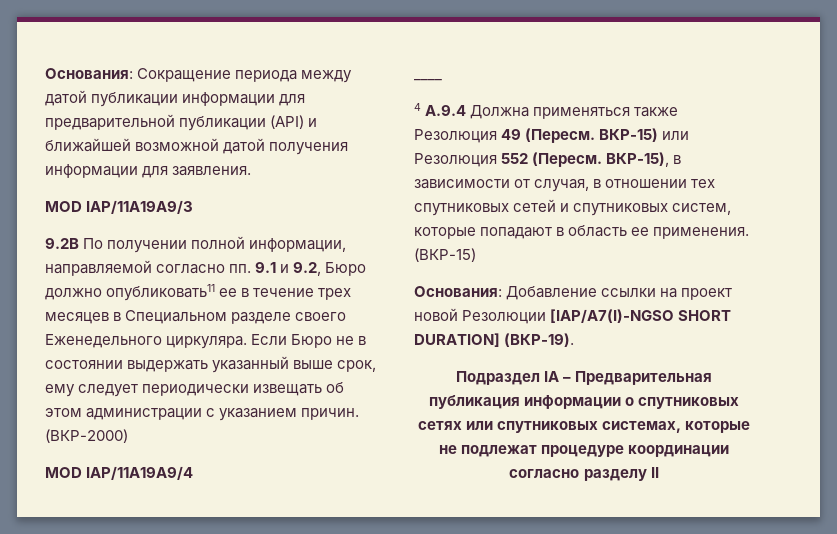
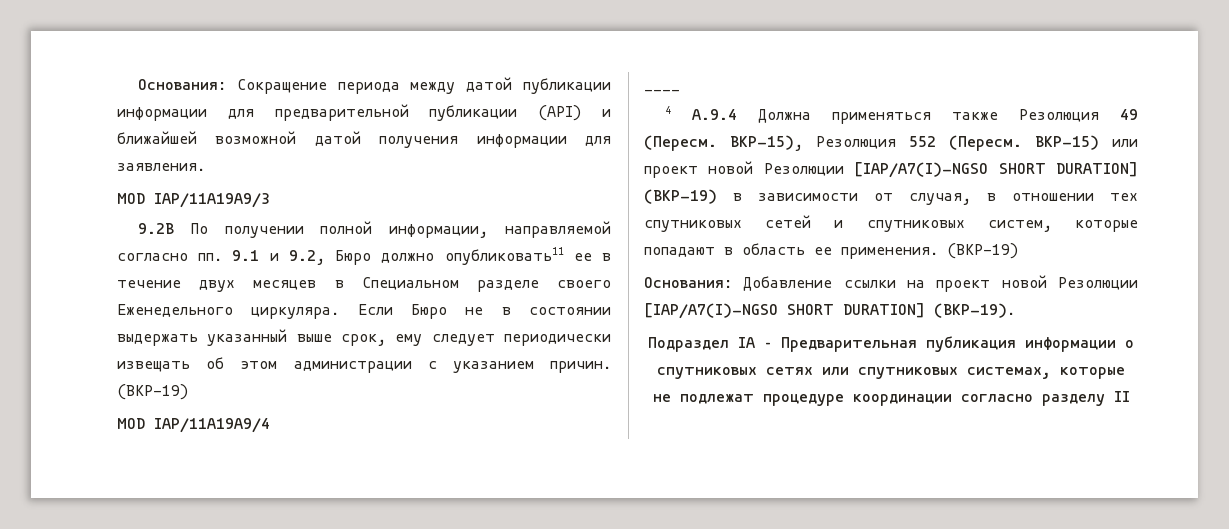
- 9.2B По получении полной информации, направляемой согласно пп. 9.1 и 9.2, Бюро должно опубликовать11 ее в течение трех месяцев в Специальном разделе своего Еженедельного циркуляра.
+ 9.2B По получении полной информации, направляемой согласно пп. 9.1 и 9.2, Бюро должно опубликовать11 ее в течение двух месяцев в Специальном разделе своего Еженедельного циркуляра.
- Если Бюро не в состоянии выдержать указанный выше срок, ему следует периодически извещать об этом администрации с указанием причин. (ВКР-2000)
+ Если Бюро не в состоянии выдержать указанный выше срок, ему следует периодически извещать об этом администрации с указанием причин. (ВКР-19)
- ВКР-15) или Резолюция 552 (Пересм.
+ ВКР-15), Резолюция 552 (Пересм.
- ВКР-15), в зависимости от случая, в отношении тех спутниковых сетей и спутниковых систем, которые попадают в область ее применения. (ВКР-15)
+ ВКР-15) или проект новой Резолюции [IAP/A7(I)-NGSO SHORT DURATION] (ВКР-19) в зависимости от случая, в отношении тех спутниковых сетей и спутниковых систем, которые попадают в область ее применения. (ВКР-19)

